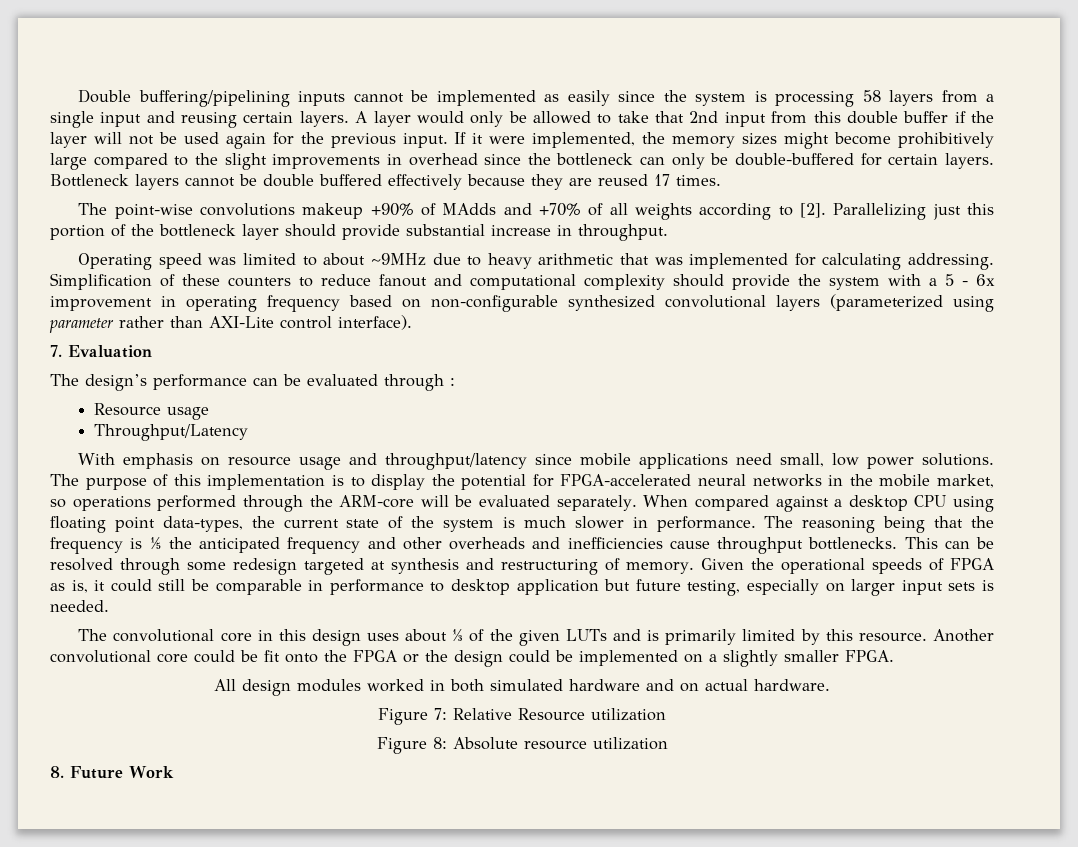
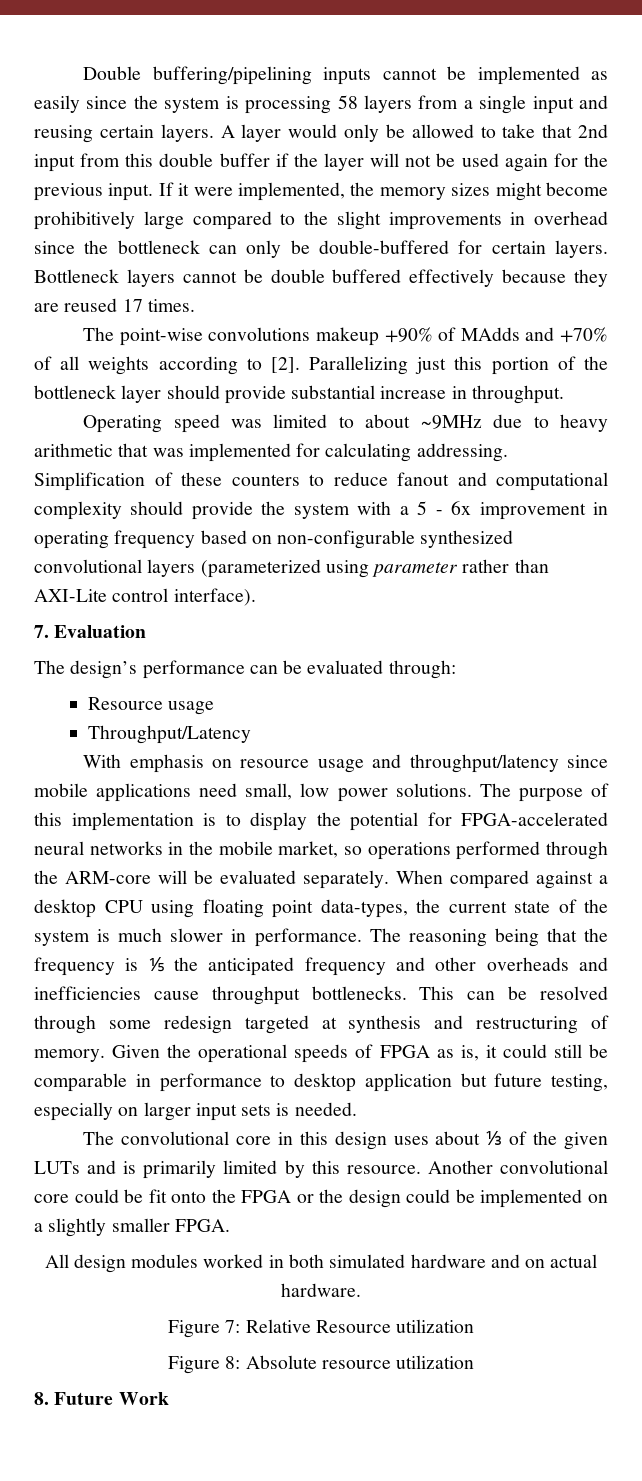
- The design’s performance can be evaluated through :
+ The design’s performance can be evaluated through:

